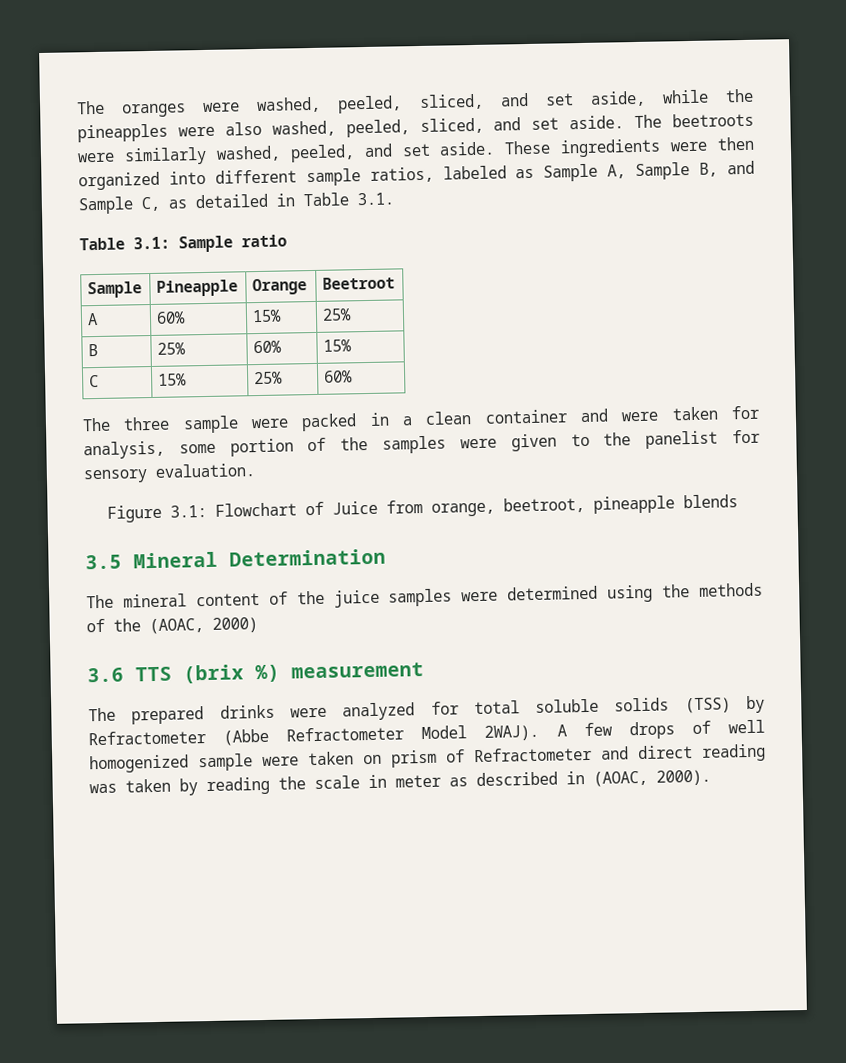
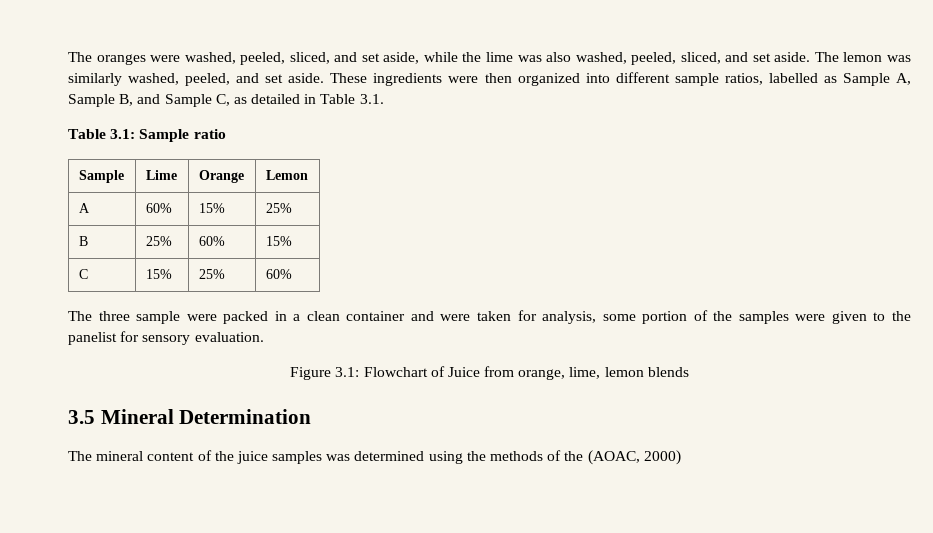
- The oranges were washed, peeled, sliced, and set aside, while the pineapples were also washed, peeled, sliced, and set aside.
+ The oranges were washed, peeled, sliced, and set aside, while the lime was also washed, peeled, sliced, and set aside.
- The beetroots were similarly washed, peeled, and set aside.
+ The lemon was similarly washed, peeled, and set aside.
- These ingredients were then organized into different sample ratios, labeled as Sample A, Sample B, and Sample C, as detailed in Table 3.1.
+ These ingredients were then organized into different sample ratios, labelled as Sample A, Sample B, and Sample C, as detailed in Table 3.1.
- Sample | Pineapple | Orange | Beetroot
+ Sample | Lime | Orange | Lemon
- Figure 3.1: Flowchart of Juice from orange, beetroot, pineapple blends
+ Figure 3.1: Flowchart of Juice from orange, lime, lemon blends
- The mineral content of the juice samples were determined using the methods of the (AOAC, 2000)
+ The mineral content of the juice samples was determined using the methods of the (AOAC, 2000)
- 3.6 TTS (brix %) measurement
- The prepared drinks were analyzed for total soluble solids (TSS) by Refractometer (Abbe Refractometer Model 2WAJ). A few drops of well homogenized sample were taken on prism of Refractometer and direct reading was taken by reading the scale in meter as described in (AOAC, 2000).

